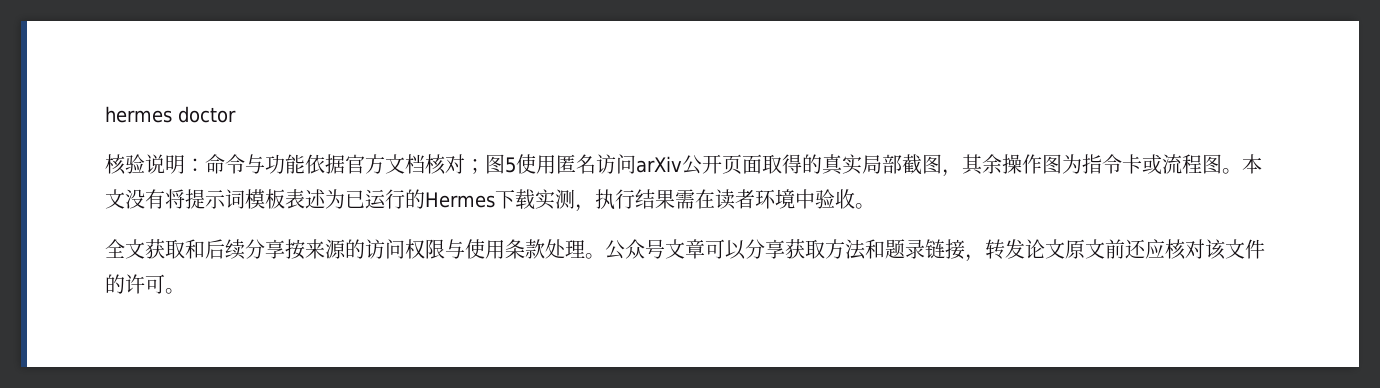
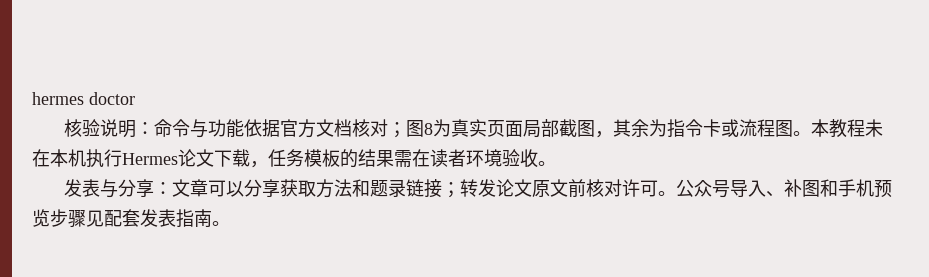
- 核验说明：命令与功能依据官方文档核对；图5使用匿名访问arXiv公开页面取得的真实局部截图，其余操作图为指令卡或流程图。
+ 核验说明：命令与功能依据官方文档核对；图8为真实页面局部截图，其余为指令卡或流程图。
- 本文没有将提示词模板表述为已运行的Hermes下载实测，执行结果需在读者环境中验收。
+ 本教程未在本机执行Hermes论文下载，任务模板的结果需在读者环境验收。
- 全文获取和后续分享按来源的访问权限与使用条款处理。公众号文章可以分享获取方法和题录链接，转发论文原文前还应核对该文件的许可。
+ 发表与分享：文章可以分享获取方法和题录链接；转发论文原文前核对许可。公众号导入、补图和手机预览步骤见配套发表指南。

